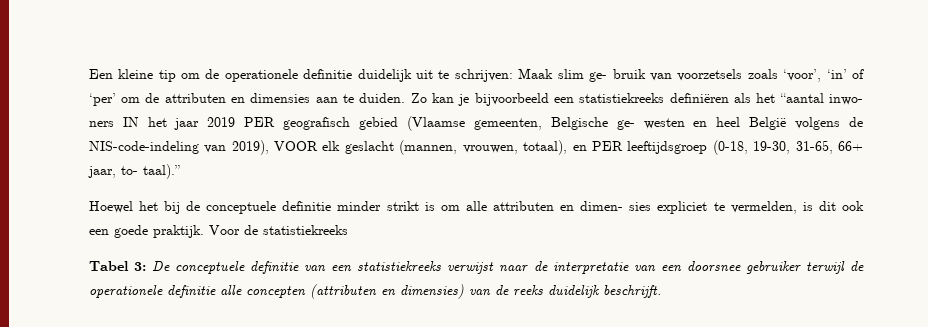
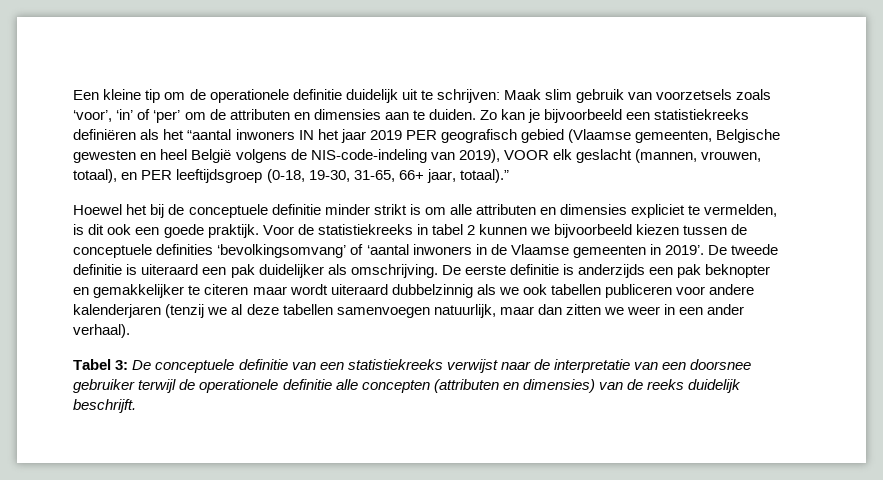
- Een kleine tip om de operationele definitie duidelijk uit te schrijven: Maak slim ge‐ bruik van voorzetsels zoals ‘voor’, ‘in’ of ‘per’ om de attributen en dimensies aan te duiden.
+ Een kleine tip om de operationele definitie duidelijk uit te schrijven: Maak slim gebruik van voorzetsels zoals ‘voor’, ‘in’ of ‘per’ om de attributen en dimensies aan te duiden.
- Zo kan je bijvoorbeeld een statistiekreeks definiëren als het “aantal inwo‐ ners IN het jaar 2019 PER geografisch gebied (Vlaamse gemeenten, Belgische ge‐ westen en heel België volgens de NIS‐code‐indeling van 2019), VOOR elk geslacht (mannen, vrouwen, totaal), en PER leeftijdsgroep (0‐18, 19‐30, 31‐65, 66+ jaar, to‐ taal).”
+ Zo kan je bijvoorbeeld een statistiekreeks definiëren als het “aantal inwoners IN het jaar 2019 PER geografisch gebied (Vlaamse gemeenten, Belgische gewesten en heel België volgens de NIS‐code‐indeling van 2019), VOOR elk geslacht (mannen, vrouwen, totaal), en PER leeftijdsgroep (0‐18, 19‐30, 31‐65, 66+ jaar, totaal).”
- Hoewel het bij de conceptuele definitie minder strikt is om alle attributen en dimen‐ sies expliciet te vermelden, is dit ook een goede praktijk.
+ Hoewel het bij de conceptuele definitie minder strikt is om alle attributen en dimensies expliciet te vermelden, is dit ook een goede praktijk.
- Voor de statistiekreeks
+ Voor de statistiekreeks in tabel 2 kunnen we bijvoorbeeld kiezen tussen de conceptuele definities ‘bevolkingsomvang’ of ‘aantal inwoners in de Vlaamse gemeenten in 2019’. De tweede definitie is uiteraard een pak duidelijker als omschrijving. De eerste definitie is anderzijds een pak beknopter en gemakkelijker te citeren maar wordt uiteraard dubbelzinnig als we ook tabellen publiceren voor andere kalenderjaren (tenzij we al deze tabellen samenvoegen natuurlijk, maar dan zitten we weer in een ander verhaal).

